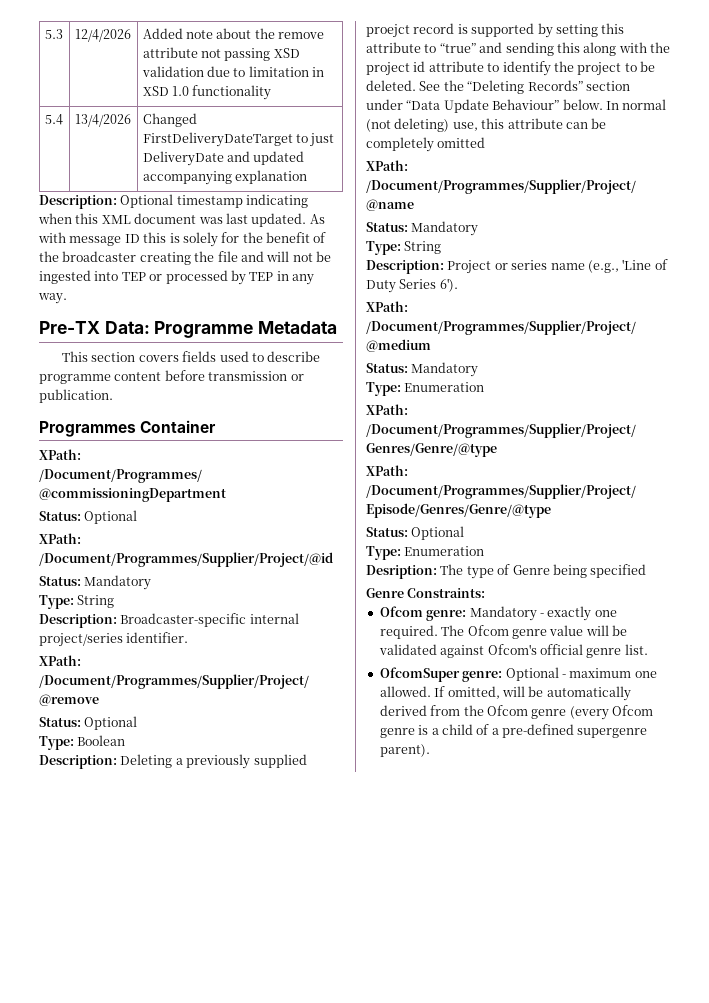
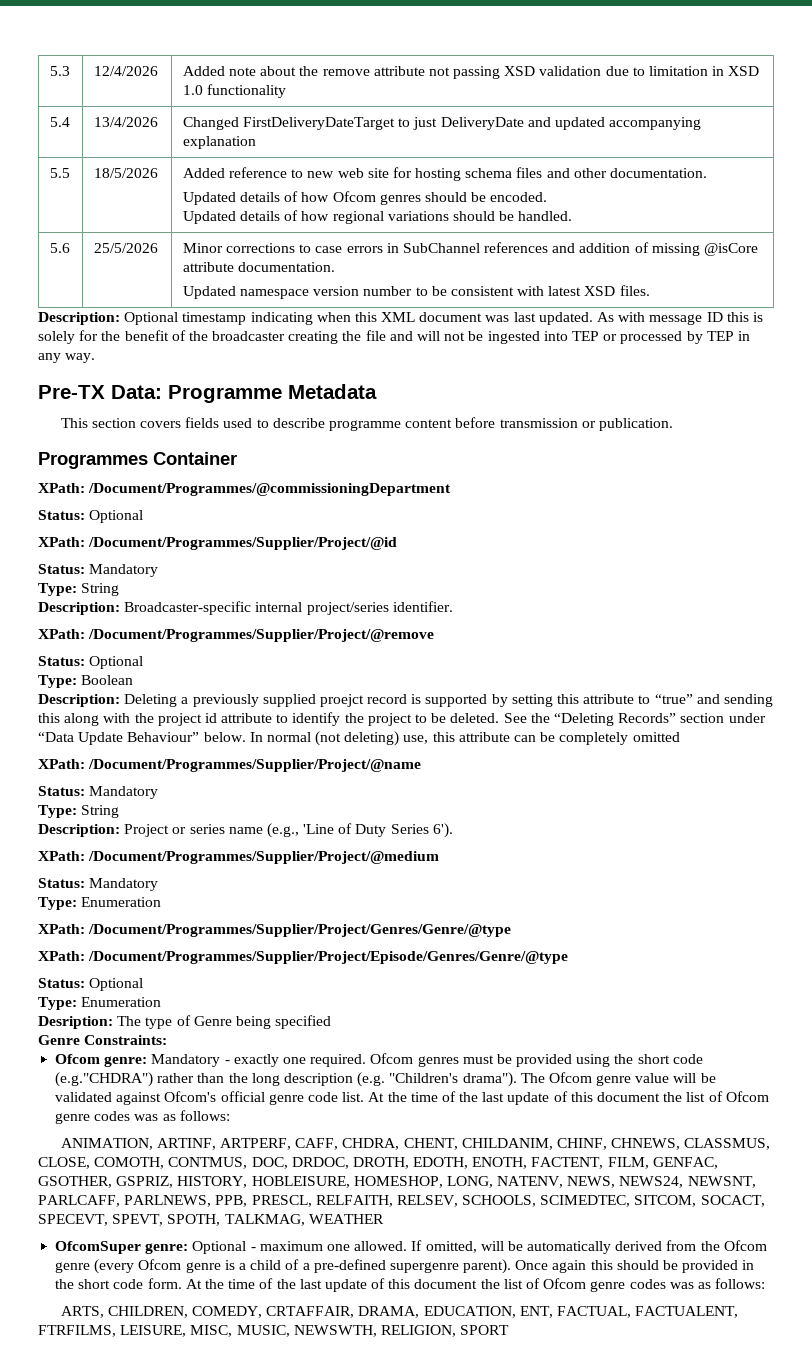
+ 5.5 | 18/5/2026 | Added reference to new web site for hosting schema files and other documentation.
+ Updated details of how Ofcom genres should be encoded.
+ Updated details of how regional variations should be handled.
+ 5.6 | 25/5/2026 | Minor corrections to case errors in SubChannel references and addition of missing @isCore attribute documentation.
+ Updated namespace version number to be consistent with latest XSD files.
+ Ofcom genres must be provided using the short code (e.g."CHDRA") rather than the long description (e.g. "Children's drama").
- The Ofcom genre value will be validated against Ofcom's official genre list.
+ The Ofcom genre value will be validated against Ofcom's official genre code list. At the time of the last update of this document the list of Ofcom genre codes was as follows:
+ ANIMATION, ARTINF, ARTPERF, CAFF, CHDRA, CHENT, CHILDANIM, CHINF, CHNEWS, CLASSMUS, CLOSE, COMOTH, CONTMUS, DOC, DRDOC, DROTH, EDOTH, ENOTH, FACTENT, FILM, GENFAC, GSOTHER, GSPRIZ, HISTORY, HOBLEISURE, HOMESHOP, LONG, NATENV, NEWS, NEWS24, NEWSNT, PARLCAFF, PARLNEWS, PPB, PRESCL, RELFAITH, RELSEV, SCHOOLS, SCIMEDTEC, SITCOM, SOCACT, SPECEVT, SPEVT, SPOTH, TALKMAG, WEATHER
+ Once again this should be provided in the short code form. At the time of the last update of this document the list of Ofcom genre codes was as follows:
+ ARTS, CHILDREN, COMEDY, CRTAFFAIR, DRAMA, EDUCATION, ENT, FACTUAL, FACTUALENT, FTRFILMS, LEISURE, MISC, MUSIC, NEWSWTH, RELIGION, SPORT

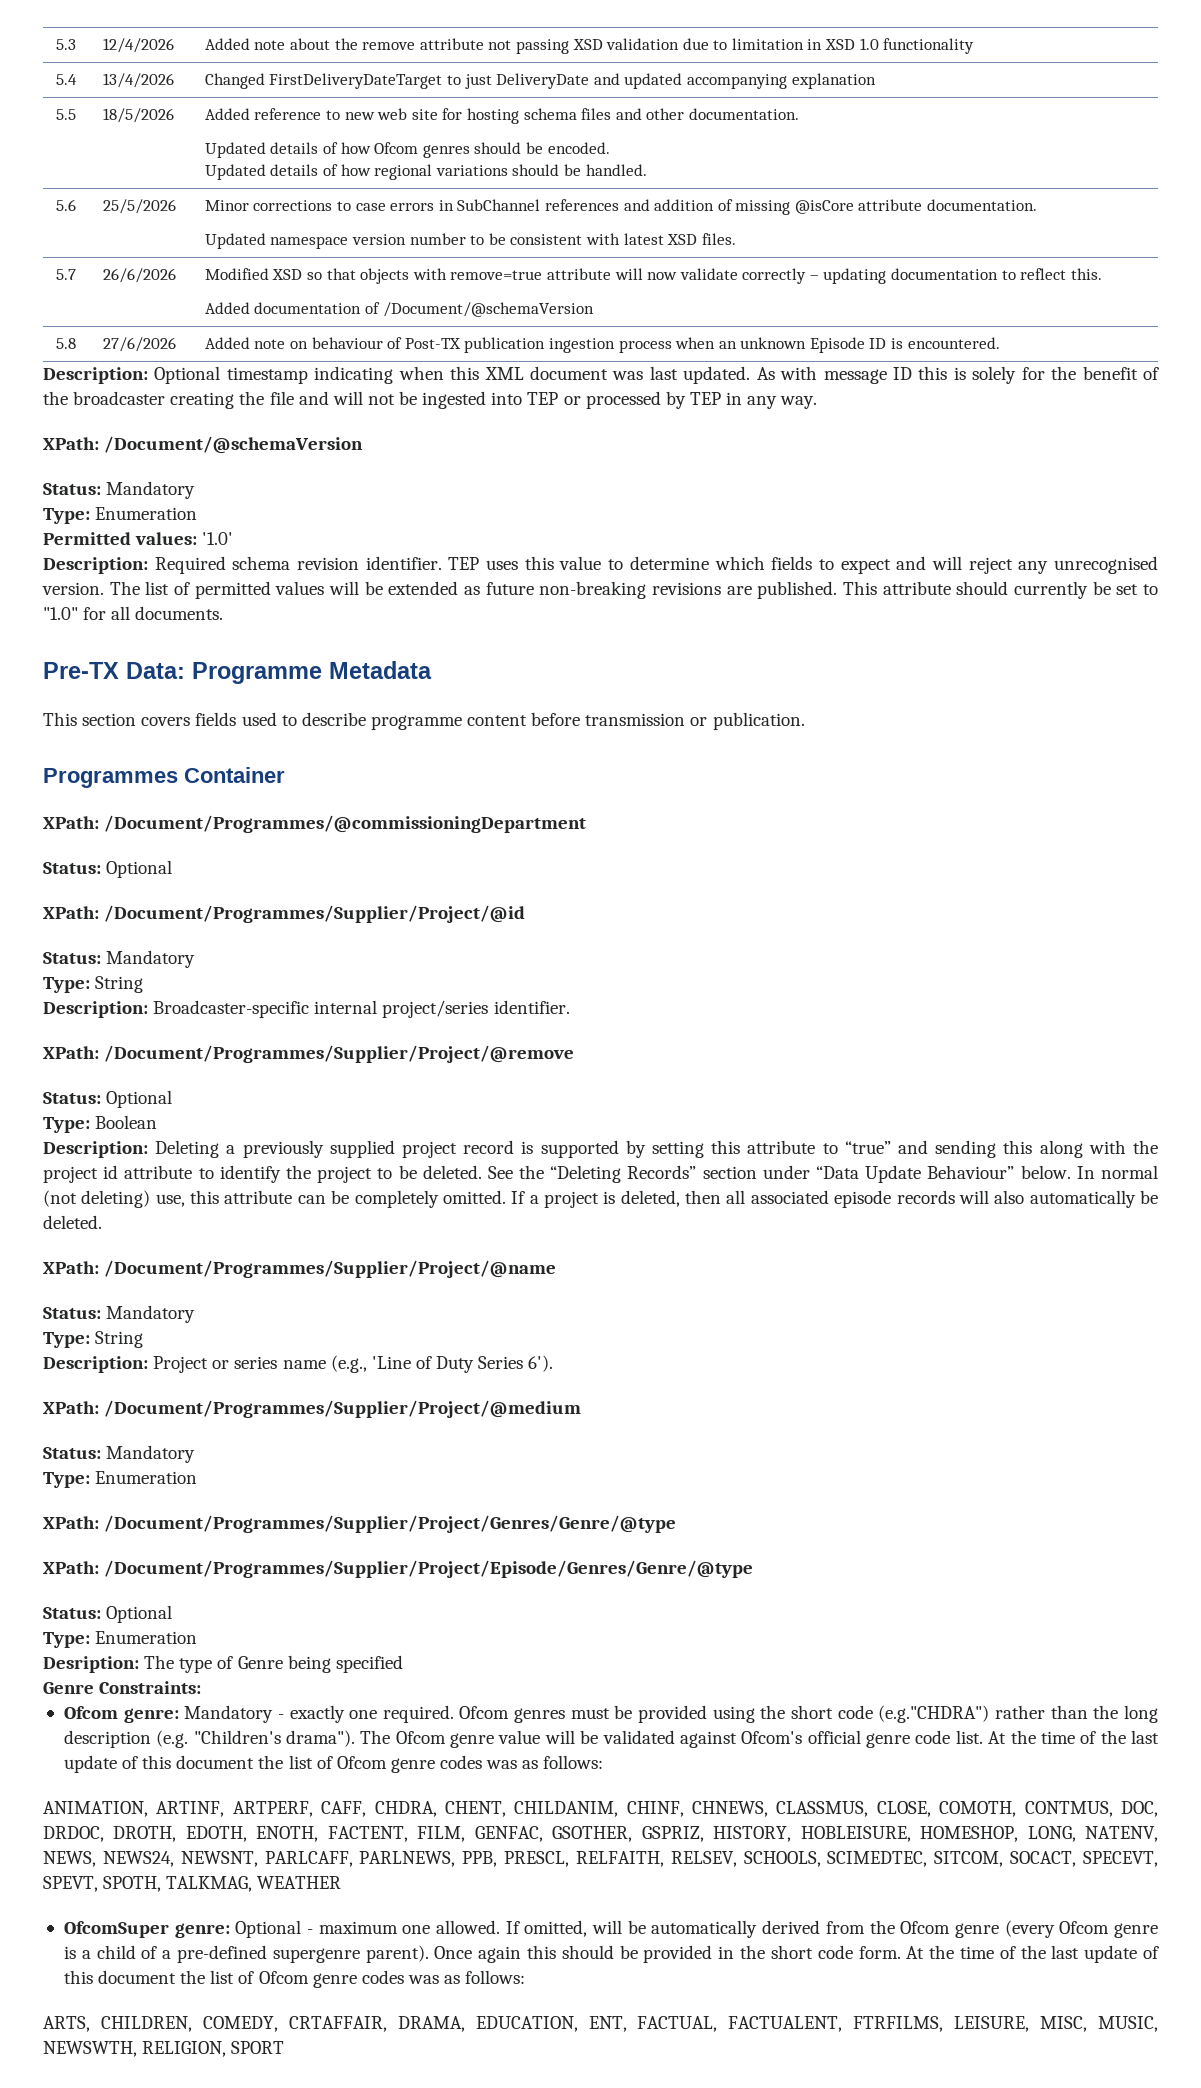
+ 5.7 | 26/6/2026 | Modified XSD so that objects with remove=true attribute will now validate correctly – updating documentation to reflect this.
+ Added documentation of /Document/@schemaVersion
+ 5.8 | 27/6/2026 | Added note on behaviour of Post-TX publication ingestion process when an unknown Episode ID is encountered.
+ XPath: /Document/@schemaVersion
+ Status: Mandatory
+ Type: Enumeration
+ Permitted values: '1.0'
+ Description: Required schema revision identifier. TEP uses this value to determine which fields to expect and will reject any unrecognised version. The list of permitted values will be extended as future non-breaking revisions are published. This attribute should currently be set to "1.0" for all documents.
- Description: Deleting a previously supplied proejct record is supported by setting this attribute to “true” and sending this along with the project id attribute to identify the project to be deleted.
+ Description: Deleting a previously supplied project record is supported by setting this attribute to “true” and sending this along with the project id attribute to identify the project to be deleted.
- In normal (not deleting) use, this attribute can be completely omitted
+ In normal (not deleting) use, this attribute can be completely omitted. If a project is deleted, then all associated episode records will also automatically be deleted.

